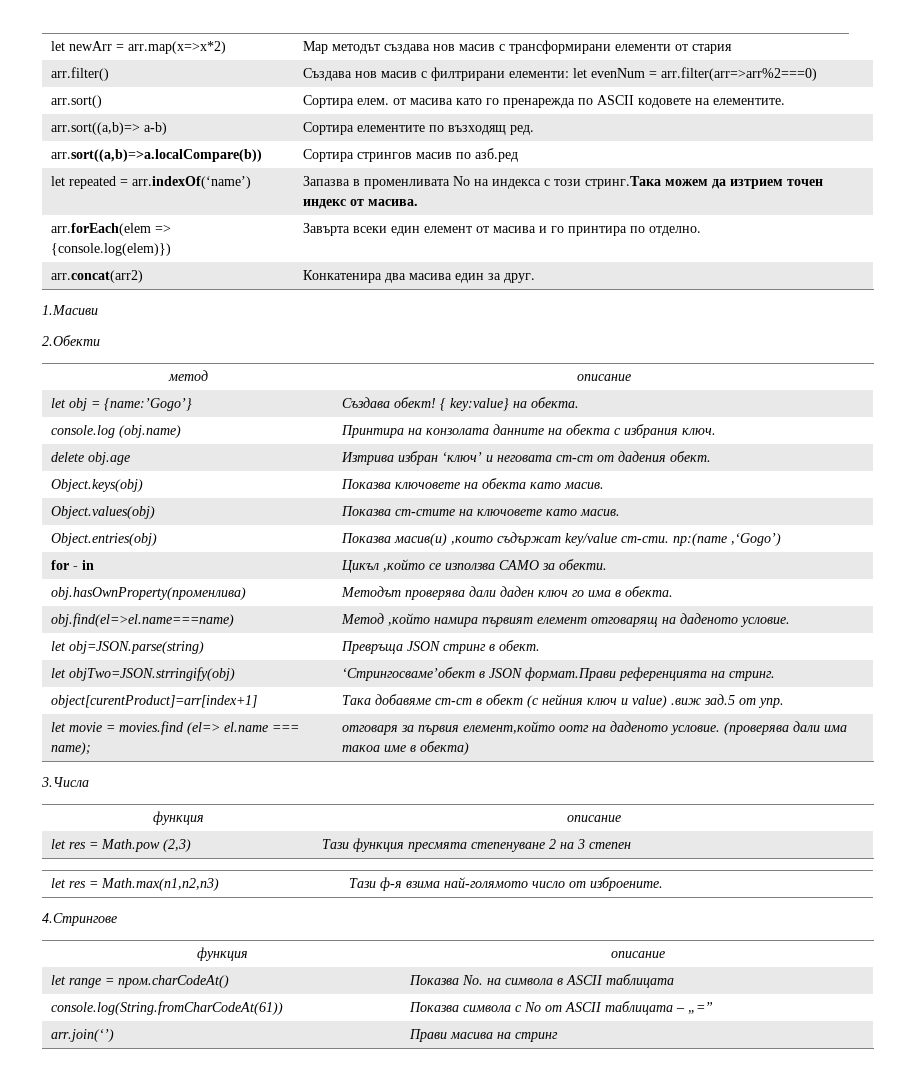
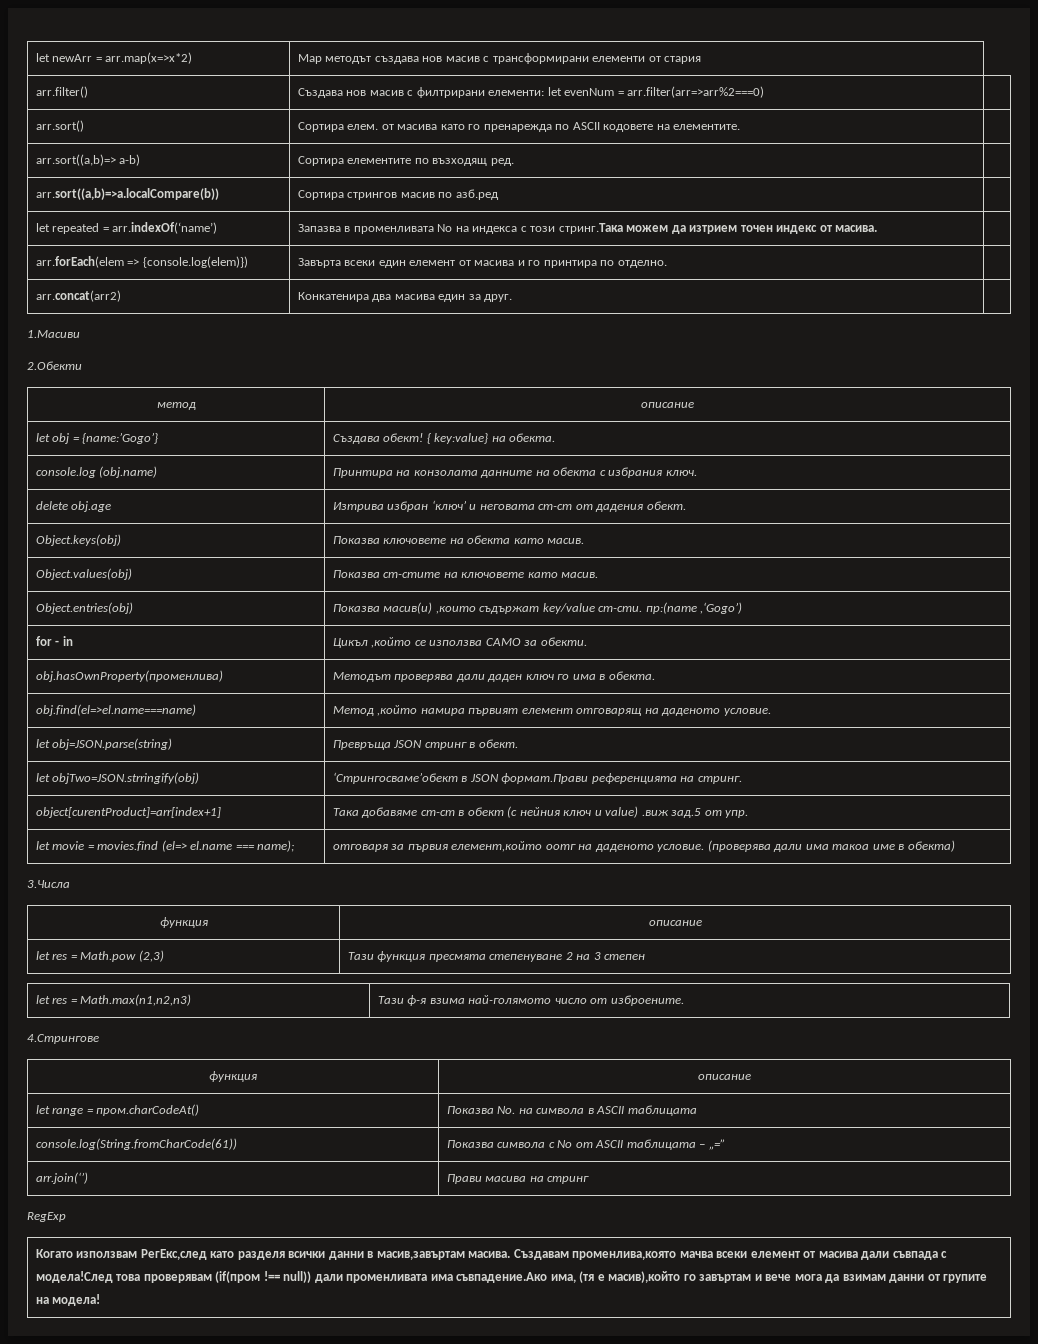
- console.log(String.fromCharCodeAt(61)) | Показва символа с No от ASCII таблицата – „=”
+ console.log(String.fromCharCode(61)) | Показва символа с No от ASCII таблицата – „=”
+ RegExp
+ Когато използвам РегЕкс,след като разделя всички данни в масив,завъртам масива. Създавам променлива,която мачва всеки елемент от масива дали съвпада с модела!След това проверявам (if(пром !== null)) дали променливата има съвпадение.Ако има, (тя е масив),който го завъртам и вече мога да взимам данни от групите на модела!

